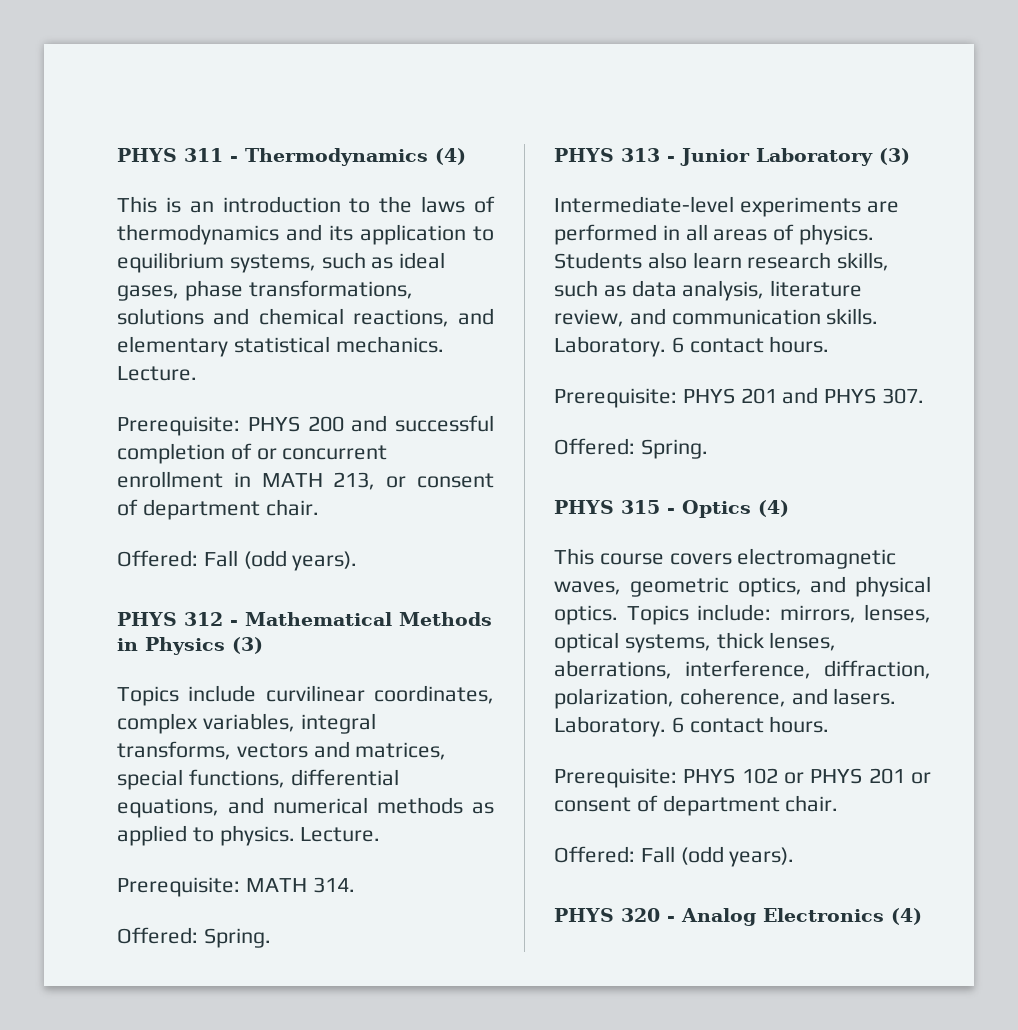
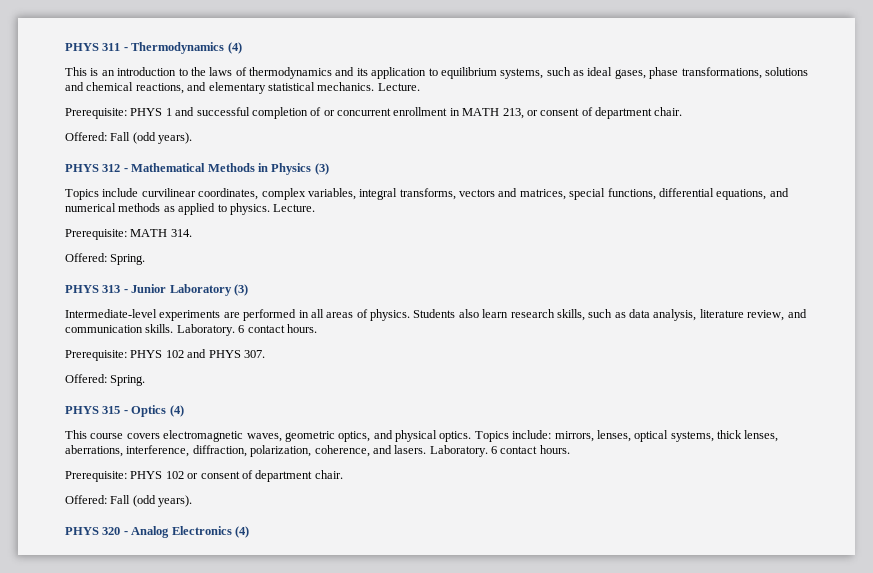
- Prerequisite: PHYS 200 and successful completion of or concurrent enrollment in MATH 213, or consent of department chair.
+ Prerequisite: PHYS 1 and successful completion of or concurrent enrollment in MATH 213, or consent of department chair.
- Prerequisite: PHYS 201 and PHYS 307.
+ Prerequisite: PHYS 102 and PHYS 307.
- Prerequisite: PHYS 102 or PHYS 201 or consent of department chair.
+ Prerequisite: PHYS 102 or consent of department chair.

